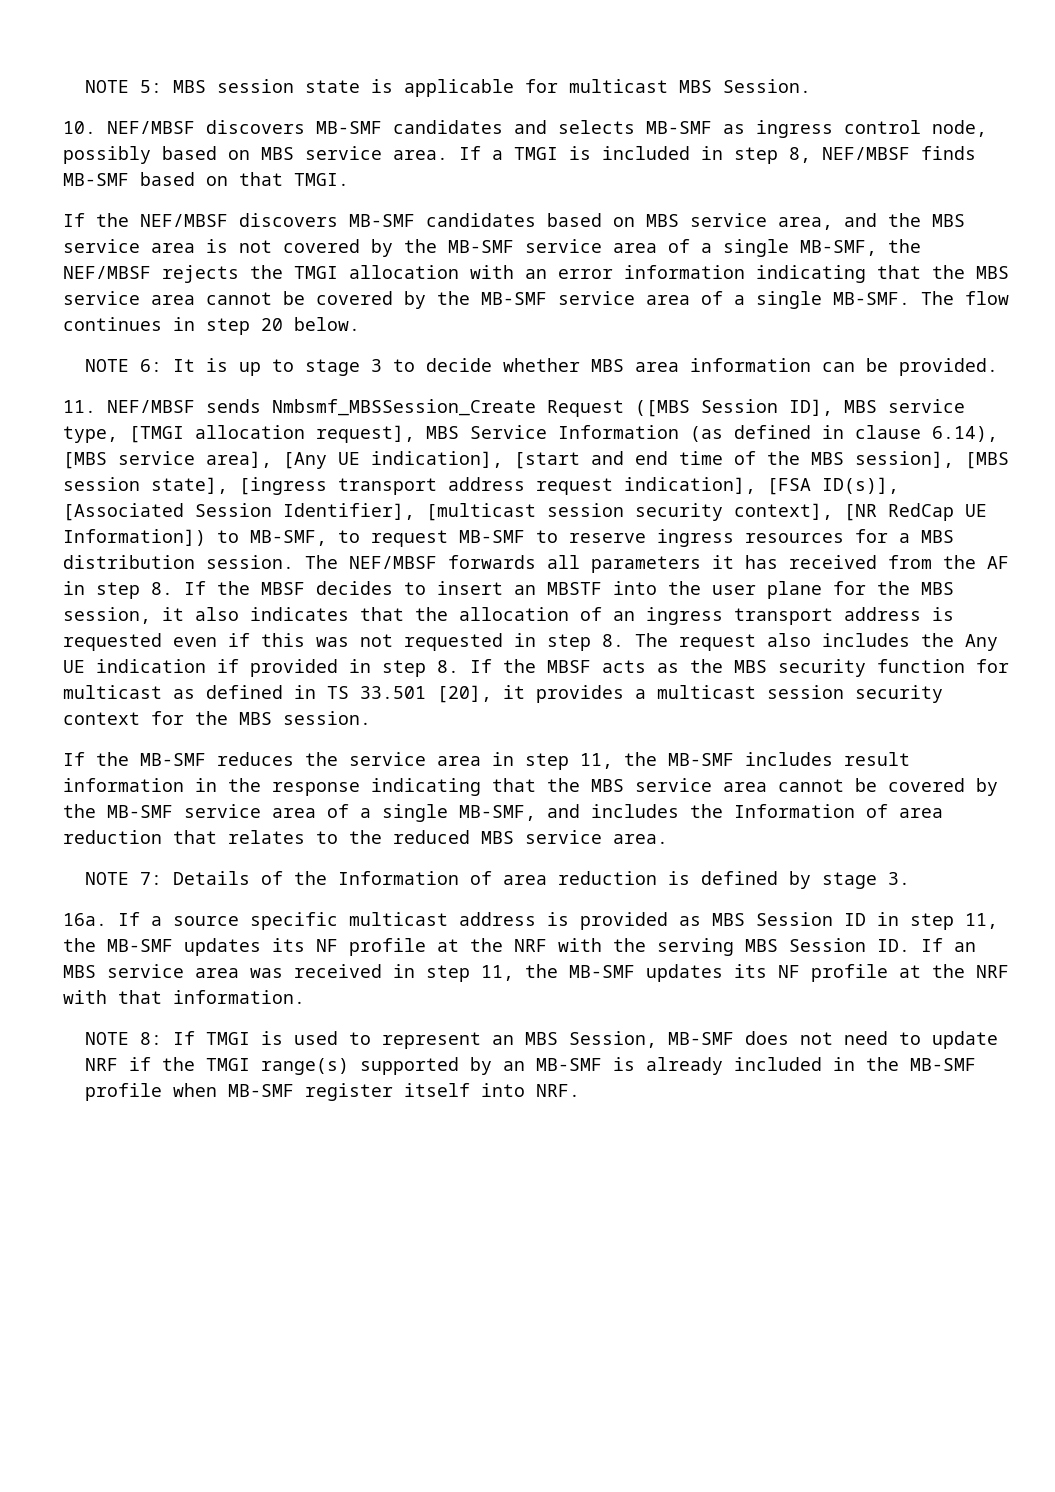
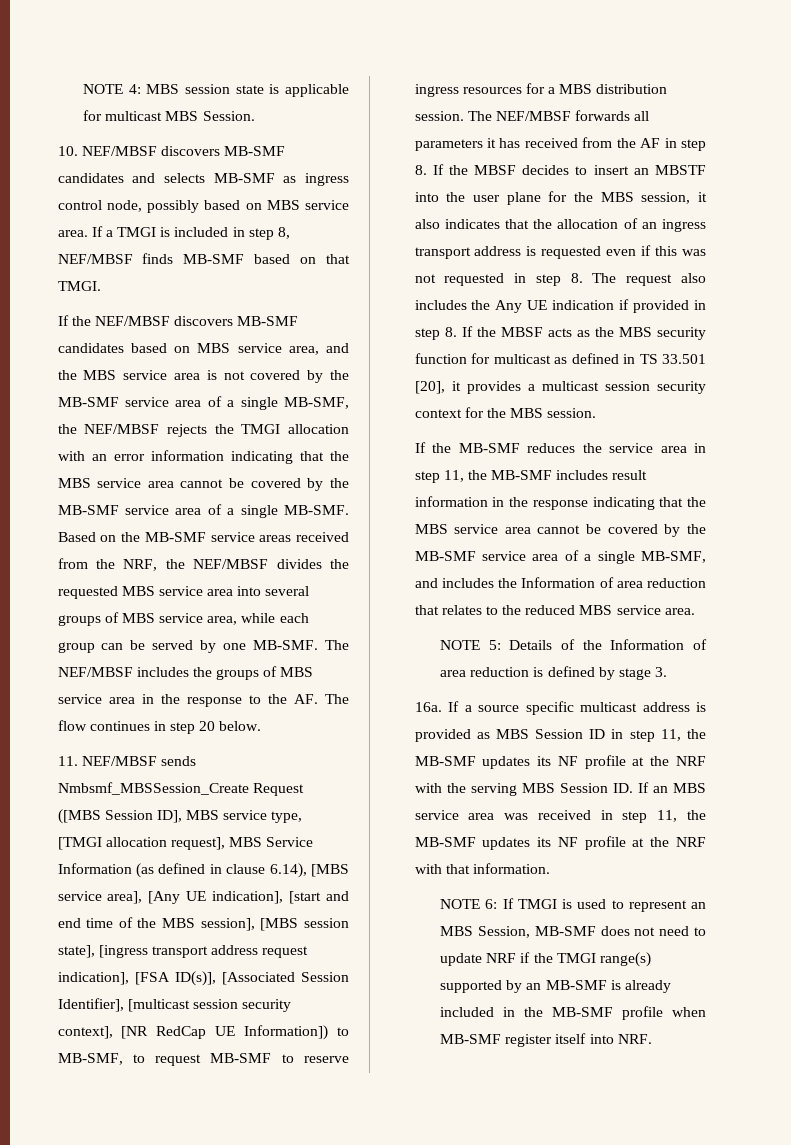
- NOTE 5: MBS session state is applicable for multicast MBS Session.
+ NOTE 4: MBS session state is applicable for multicast MBS Session.
- The flow continues in step 20 below.
+ Based on the MB-SMF service areas received from the NRF, the NEF/MBSF divides the requested MBS service area into several groups of MBS service area, while each group can be served by one MB-SMF. The NEF/MBSF includes the groups of MBS service area in the response to the AF. The flow continues in step 20 below.
- NOTE 6: It is up to stage 3 to decide whether MBS area information can be provided.
- NOTE 7: Details of the Information of area reduction is defined by stage 3.
+ NOTE 5: Details of the Information of area reduction is defined by stage 3.
- NOTE 8: If TMGI is used to represent an MBS Session, MB-SMF does not need to update NRF if the TMGI range(s) supported by an MB-SMF is already included in the MB-SMF profile when MB-SMF register itself into NRF.
+ NOTE 6: If TMGI is used to represent an MBS Session, MB-SMF does not need to update NRF if the TMGI range(s) supported by an MB-SMF is already included in the MB-SMF profile when MB-SMF register itself into NRF.

